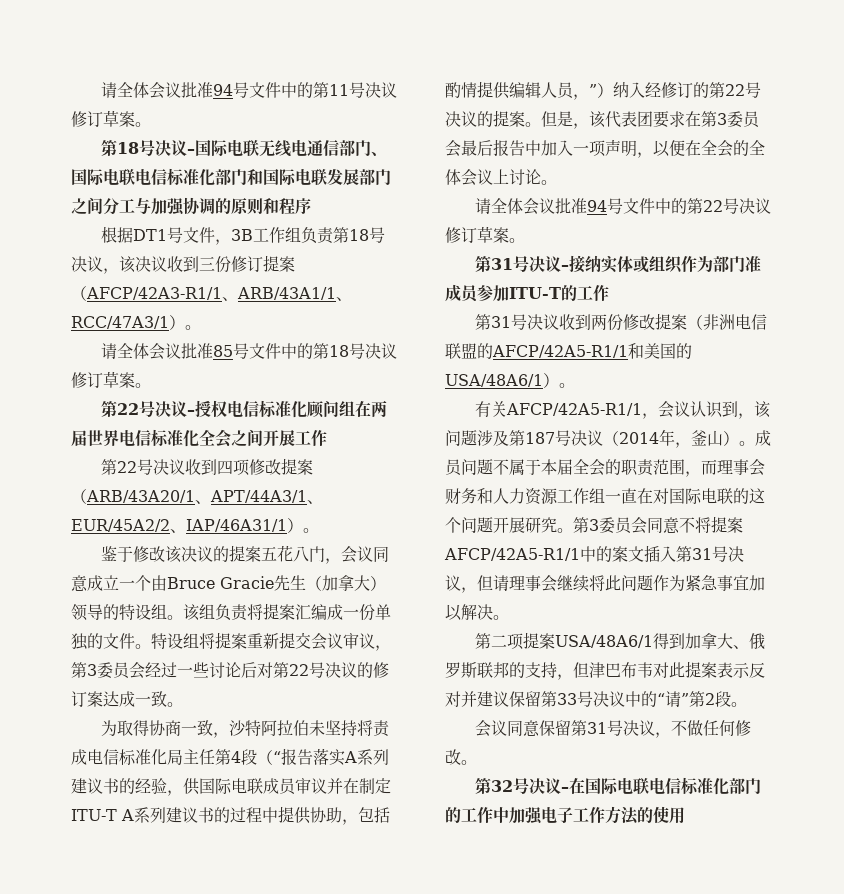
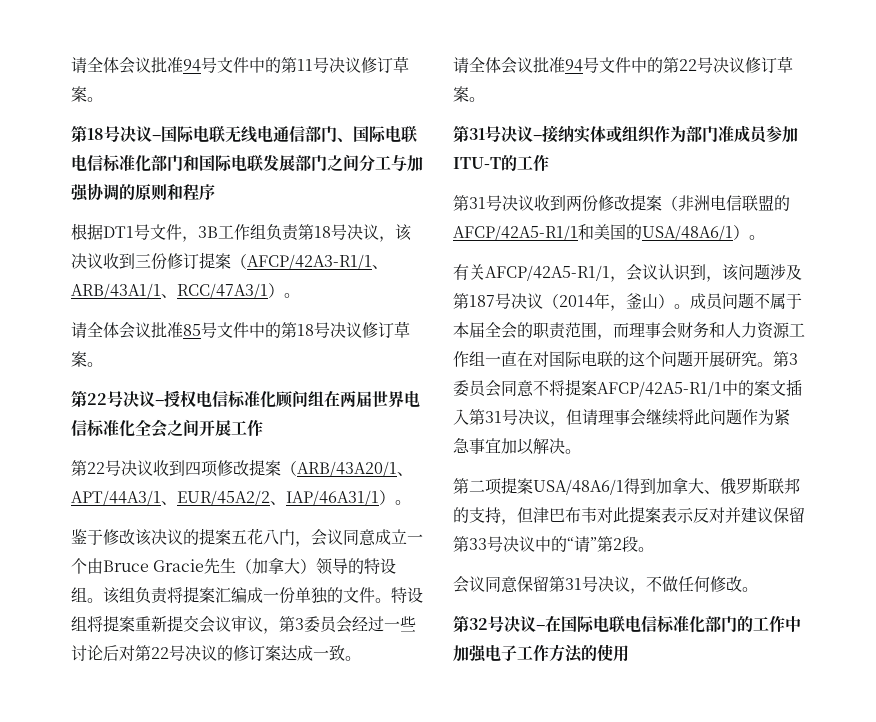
- 为取得协商一致，沙特阿拉伯未坚持将责成电信标准化局主任第4段（“报告落实A系列建议书的经验，供国际电联成员审议并在制定ITU-T A系列建议书的过程中提供协助，包括酌情提供编辑人员，”）纳入经修订的第22号决议的提案。但是，该代表团要求在第3委员会最后报告中加入一项声明，以便在全会的全体会议上讨论。

